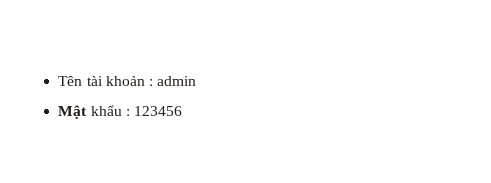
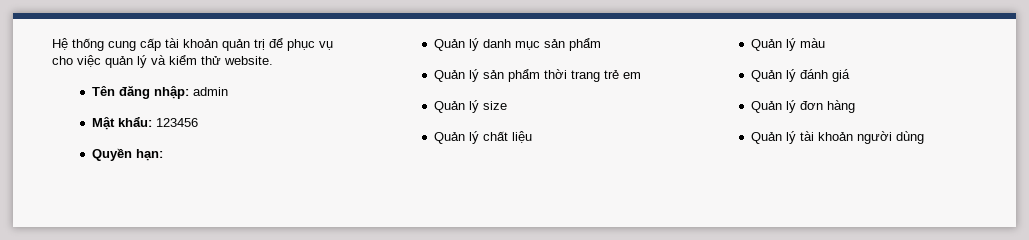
- Tên tài khoản : admin
+ Hệ thống cung cấp tài khoản quản trị để phục vụ cho việc quản lý và kiểm thử website.
+ Tên đăng nhập: admin
- Mật khẩu : 123456
+ Mật khẩu: 123456
+ Quyền hạn:
+ Quản lý danh mục sản phẩm
+ Quản lý sản phẩm thời trang trẻ em
+ Quản lý size
+ Quản lý chất liệu
+ Quản lý màu
+ Quản lý đánh giá
+ Quản lý đơn hàng
+ Quản lý tài khoản người dùng

